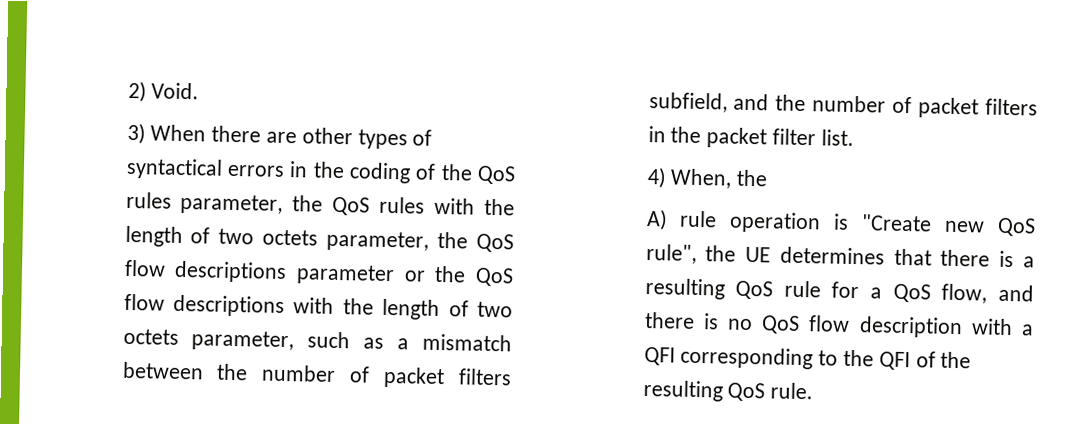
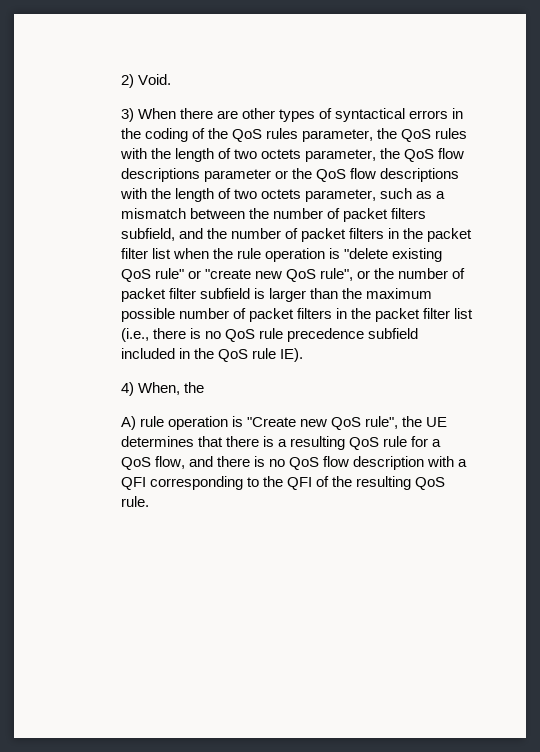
- 3) When there are other types of syntactical errors in the coding of the QoS rules parameter, the QoS rules with the length of two octets parameter, the QoS flow descriptions parameter or the QoS flow descriptions with the length of two octets parameter, such as a mismatch between the number of packet filters subfield, and the number of packet filters in the packet filter list.
+ 3) When there are other types of syntactical errors in the coding of the QoS rules parameter, the QoS rules with the length of two octets parameter, the QoS flow descriptions parameter or the QoS flow descriptions with the length of two octets parameter, such as a mismatch between the number of packet filters subfield, and the number of packet filters in the packet filter list when the rule operation is "delete existing QoS rule" or "create new QoS rule", or the number of packet filter subfield is larger than the maximum possible number of packet filters in the packet filter list (i.e., there is no QoS rule precedence subfield included in the QoS rule IE).

